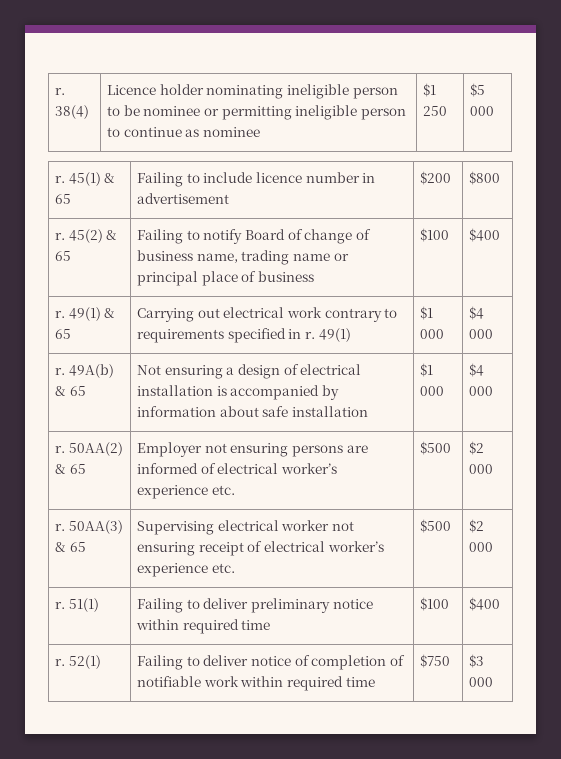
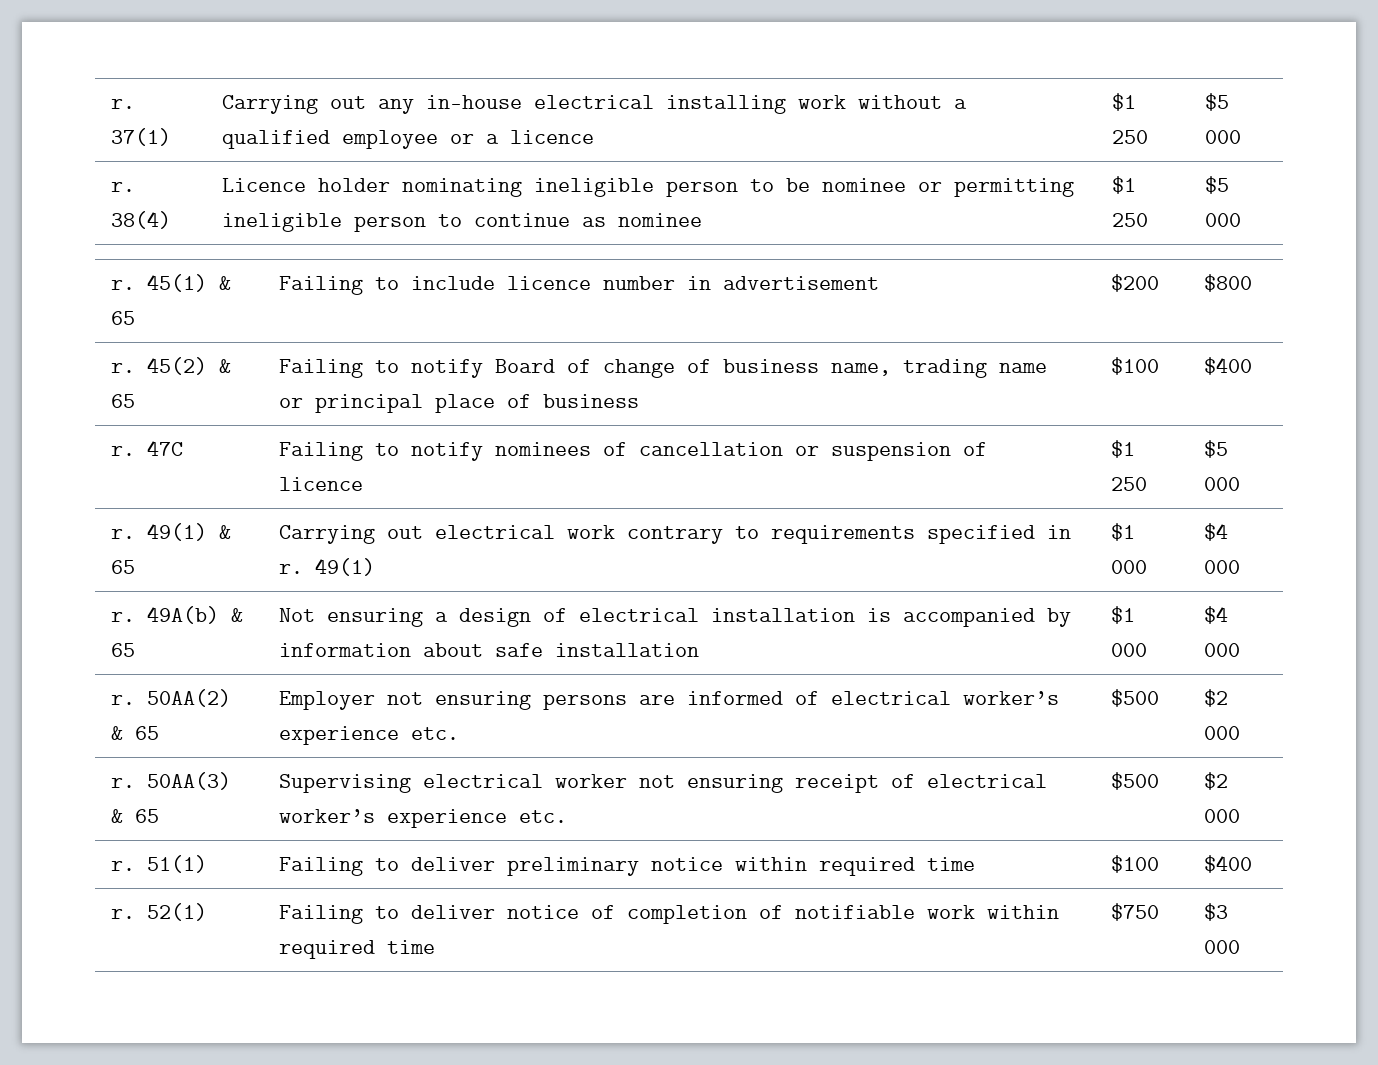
+ r. 37(1) | Carrying out any in-house electrical installing work without a qualified employee or a licence | $1 250 | $5 000
+ r. 47C | Failing to notify nominees of cancellation or suspension of licence | $1 250 | $5 000

